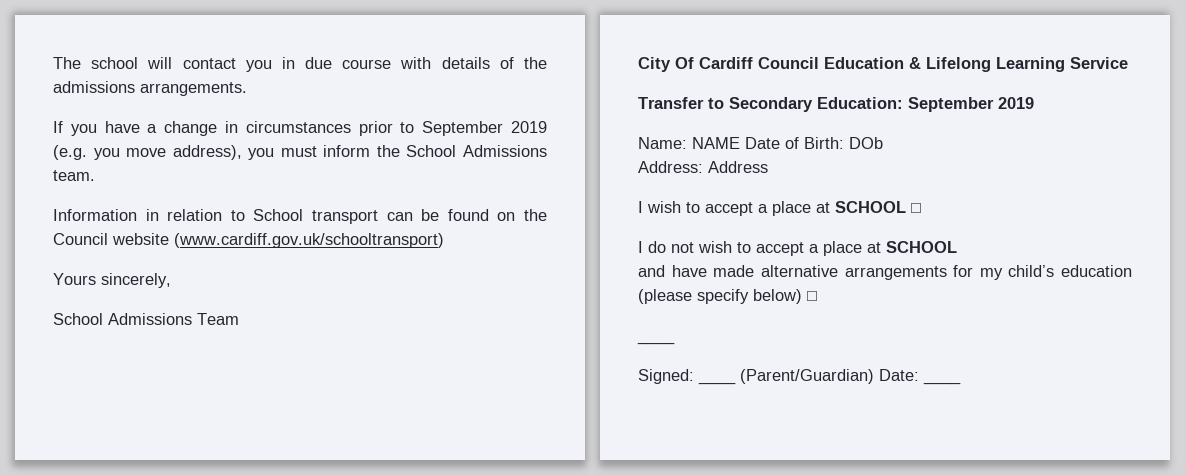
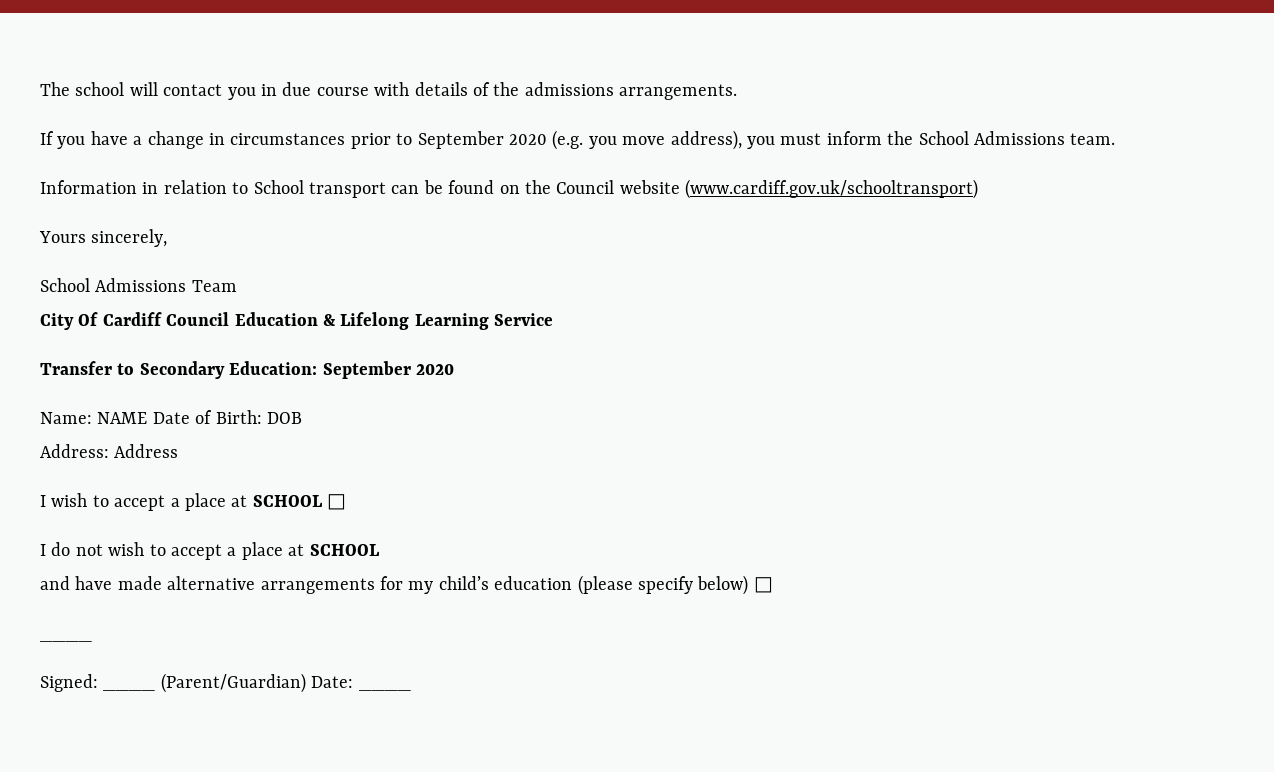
- If you have a change in circumstances prior to September 2019 (e.g. you move address), you must inform the School Admissions team.
+ If you have a change in circumstances prior to September 2020 (e.g. you move address), you must inform the School Admissions team.
- Transfer to Secondary Education: September 2019
+ Transfer to Secondary Education: September 2020
- Name: NAME Date of Birth: DOb
+ Name: NAME Date of Birth: DOB

